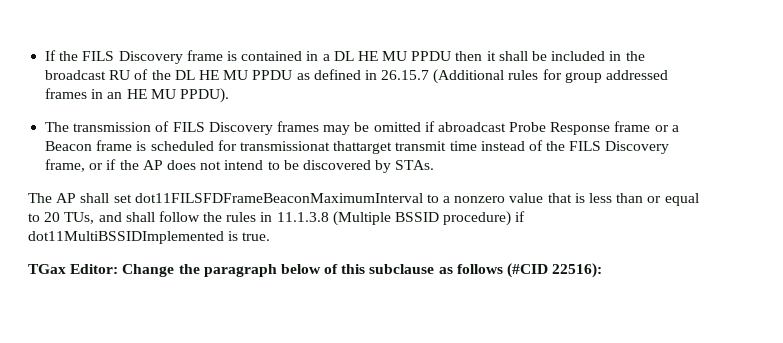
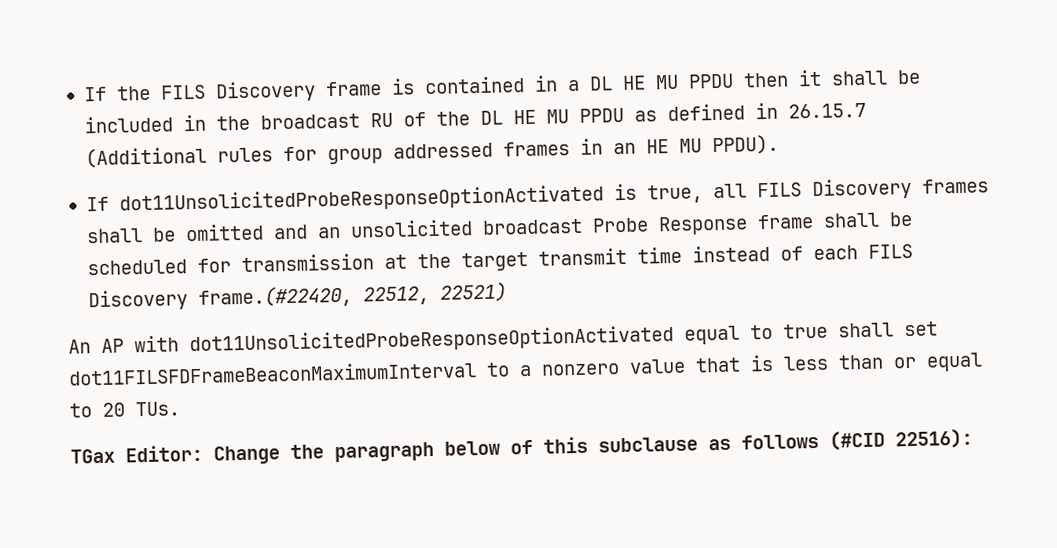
- The transmission of FILS Discovery frames may be omitted if abroadcast Probe Response frame or a Beacon frame is scheduled for transmissionat thattarget transmit time instead of the FILS Discovery frame, or if the AP does not intend to be discovered by STAs.
- The AP shall set dot11FILSFDFrameBeaconMaximumInterval to a nonzero value that is less than or equal to 20 TUs, and shall follow the rules in 11.1.3.8 (Multiple BSSID procedure) if dot11MultiBSSIDImplemented is true.
+ If dot11UnsolicitedProbeResponseOptionActivated is true, all FILS Discovery frames shall be omitted and an unsolicited broadcast Probe Response frame shall be scheduled for transmission at the target transmit time instead of each FILS Discovery frame.(#22420, 22512, 22521)
+ An AP with dot11UnsolicitedProbeResponseOptionActivated equal to true shall set dot11FILSFDFrameBeaconMaximumInterval to a nonzero value that is less than or equal to 20 TUs.

